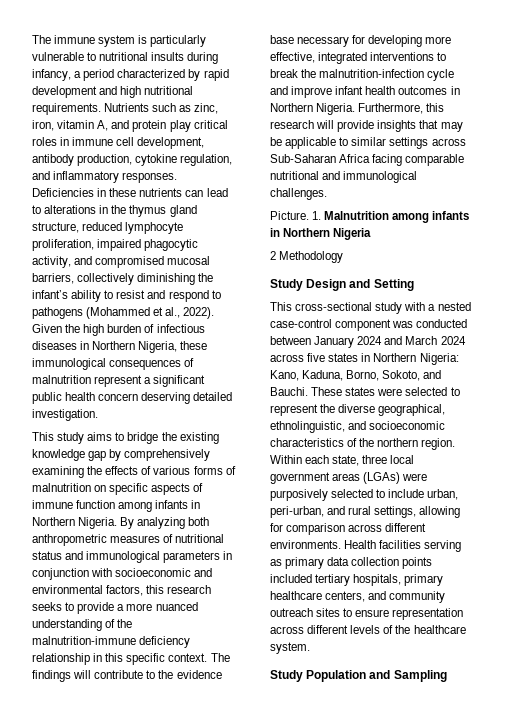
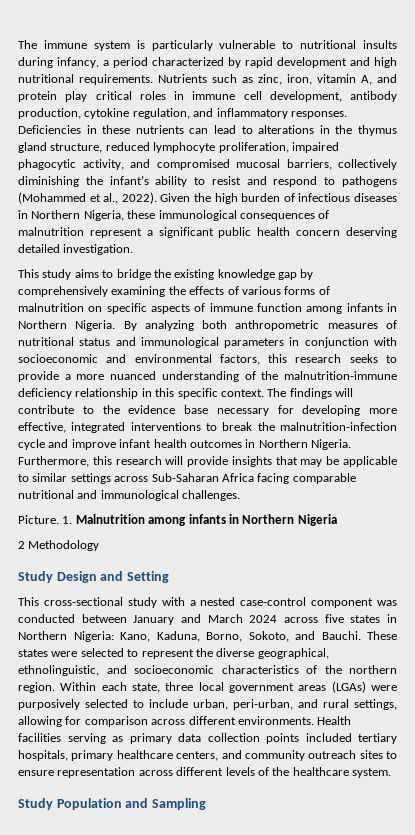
- This cross-sectional study with a nested case-control component was conducted between January 2024 and March 2024 across five states in Northern Nigeria: Kano, Kaduna, Borno, Sokoto, and Bauchi.
+ This cross-sectional study with a nested case-control component was conducted between January and March 2024 across five states in Northern Nigeria: Kano, Kaduna, Borno, Sokoto, and Bauchi.

